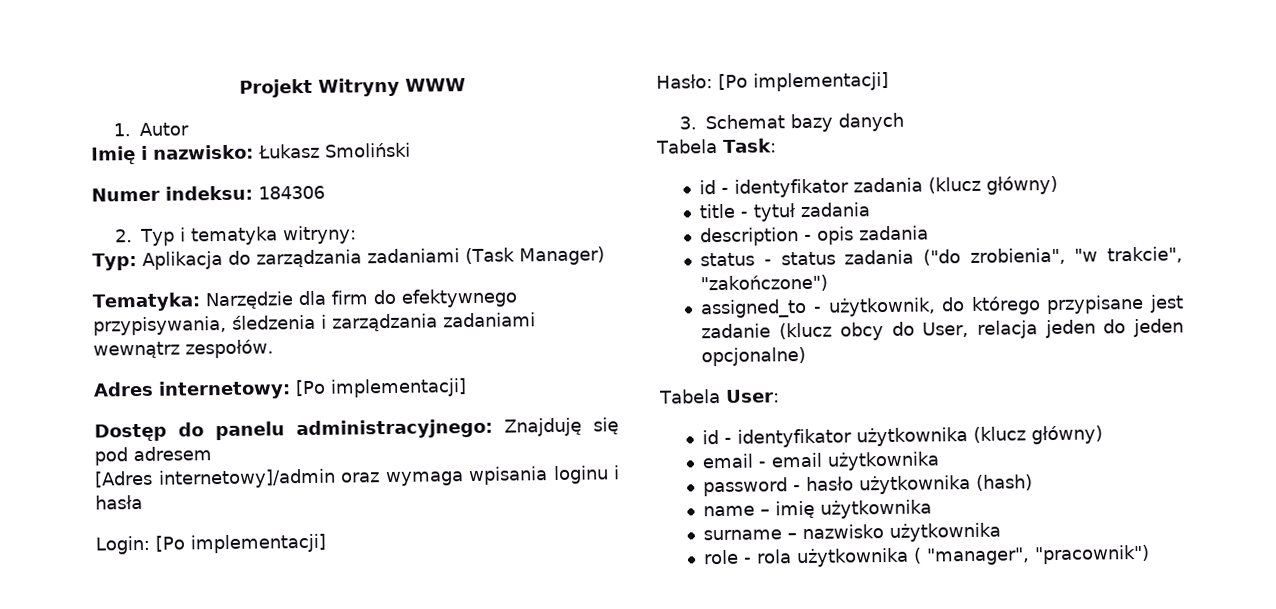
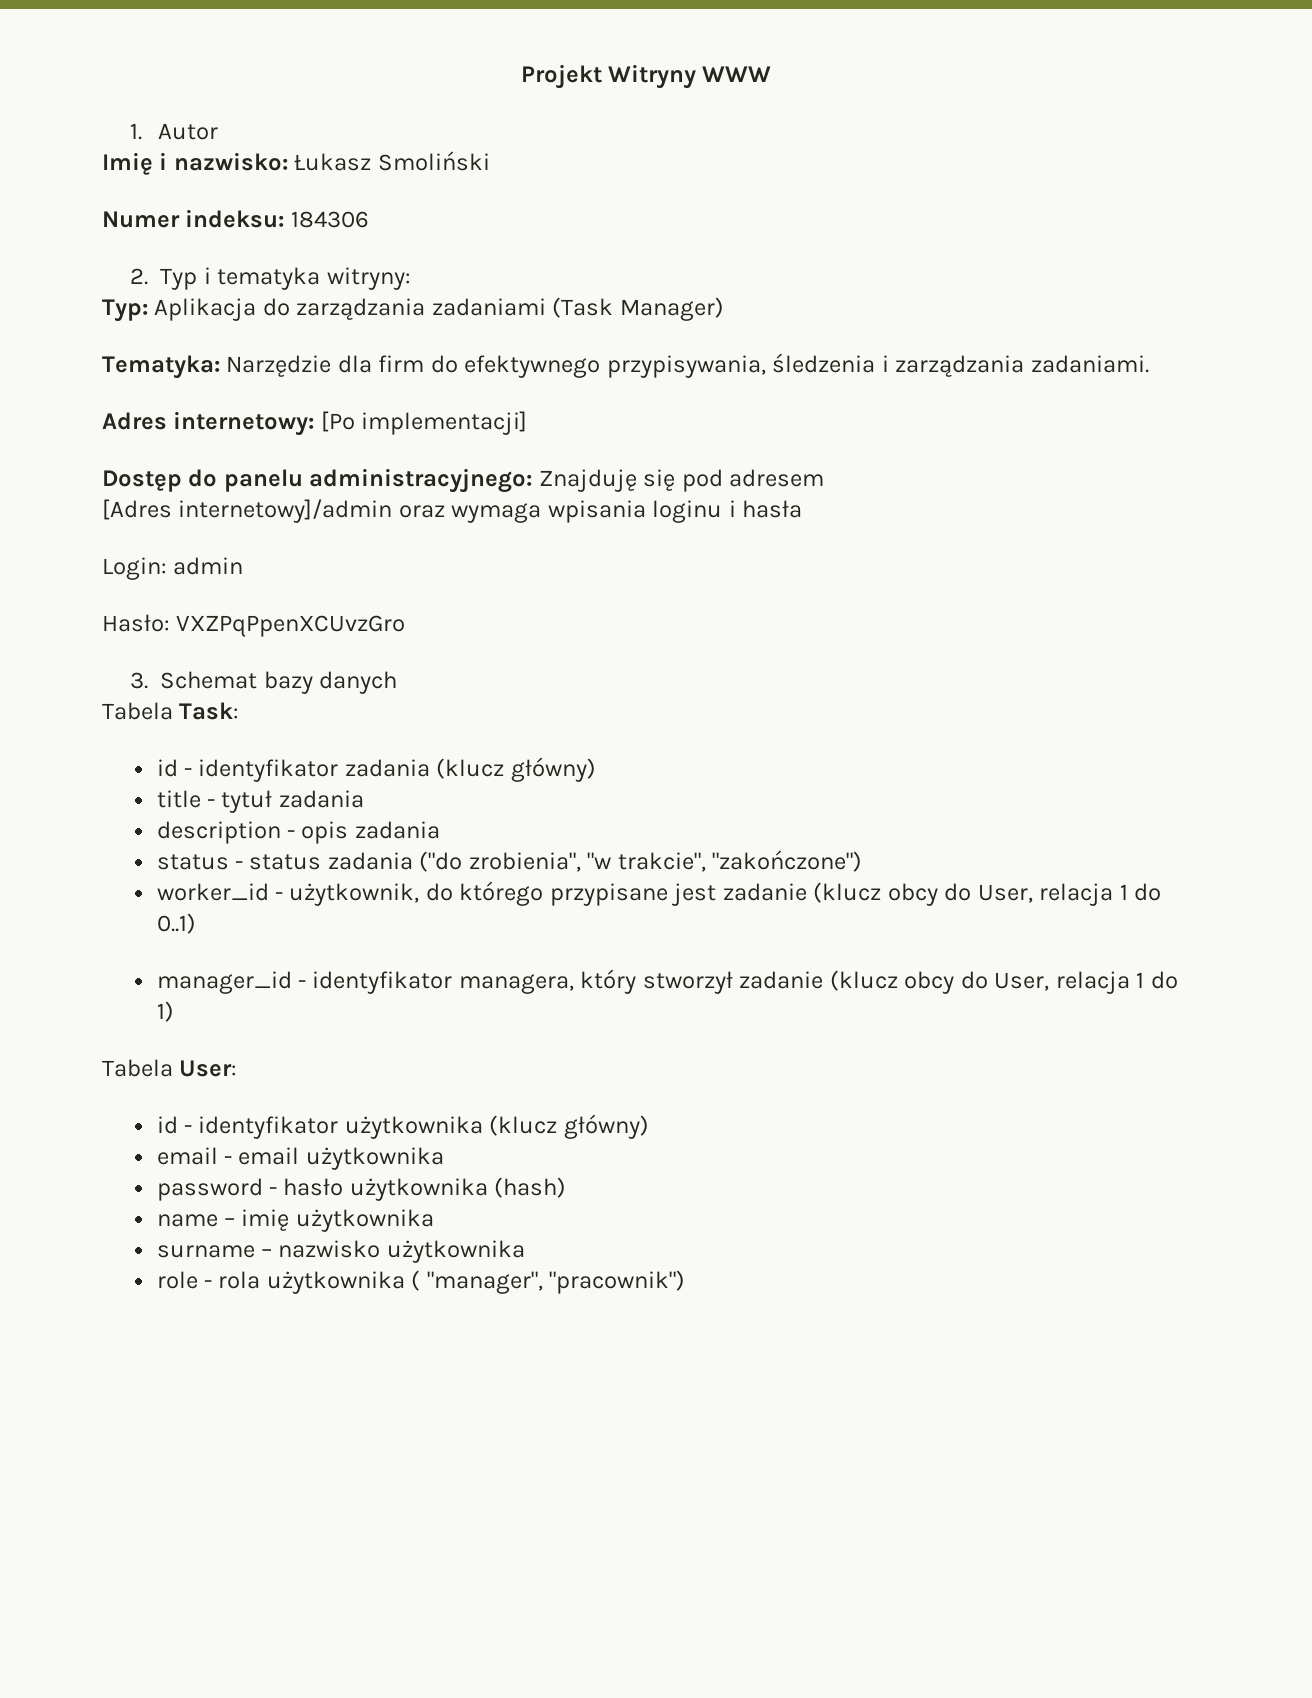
- Tematyka: Narzędzie dla firm do efektywnego przypisywania, śledzenia i zarządzania zadaniami wewnątrz zespołów.
+ Tematyka: Narzędzie dla firm do efektywnego przypisywania, śledzenia i zarządzania zadaniami.
- Login: [Po implementacji]
+ Login: admin
- Hasło: [Po implementacji]
+ Hasło: VXZPqPpenXCUvzGro
- assigned_to - użytkownik, do którego przypisane jest zadanie (klucz obcy do User, relacja jeden do jeden opcjonalne)
+ worker_id - użytkownik, do którego przypisane jest zadanie (klucz obcy do User, relacja 1 do 0..1)
+ manager_id - identyfikator managera, który stworzył zadanie (klucz obcy do User, relacja 1 do 1)

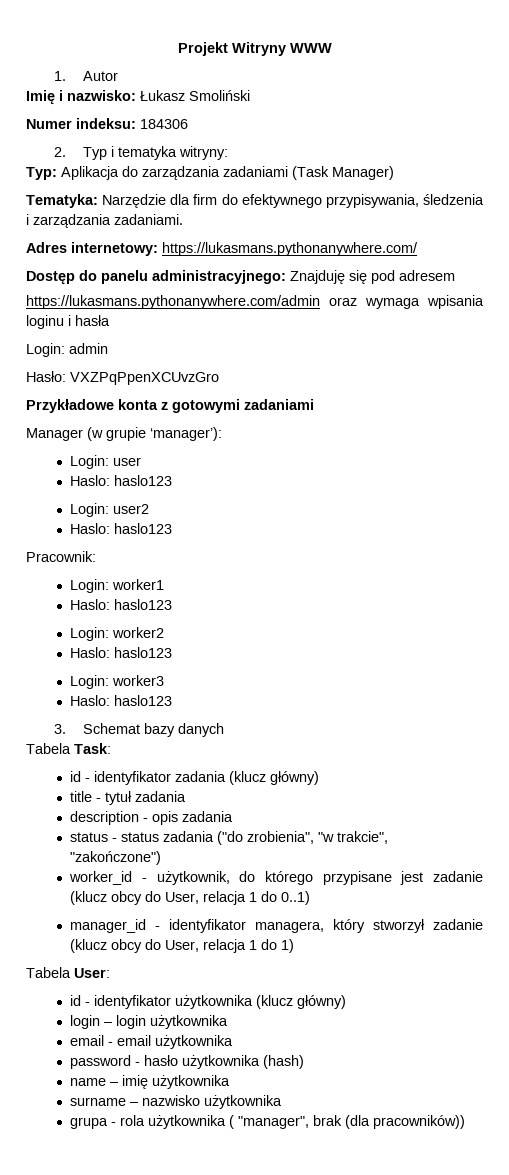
- Adres internetowy: [Po implementacji]
+ Adres internetowy: https://lukasmans.pythonanywhere.com/
- [Adres internetowy]/admin oraz wymaga wpisania loginu i hasła
+ https://lukasmans.pythonanywhere.com/admin oraz wymaga wpisania loginu i hasła
+ Przykładowe konta z gotowymi zadaniami
+ Manager (w grupie ‘manager’):
+ Login: user
+ Haslo: haslo123
+ Login: user2
+ Haslo: haslo123
+ Pracownik:
+ Login: worker1
+ Haslo: haslo123
+ Login: worker2
+ Haslo: haslo123
+ Login: worker3
+ Haslo: haslo123
+ login – login użytkownika
- role - rola użytkownika ( "manager", "pracownik")
+ grupa - rola użytkownika ( "manager", brak (dla pracowników))

